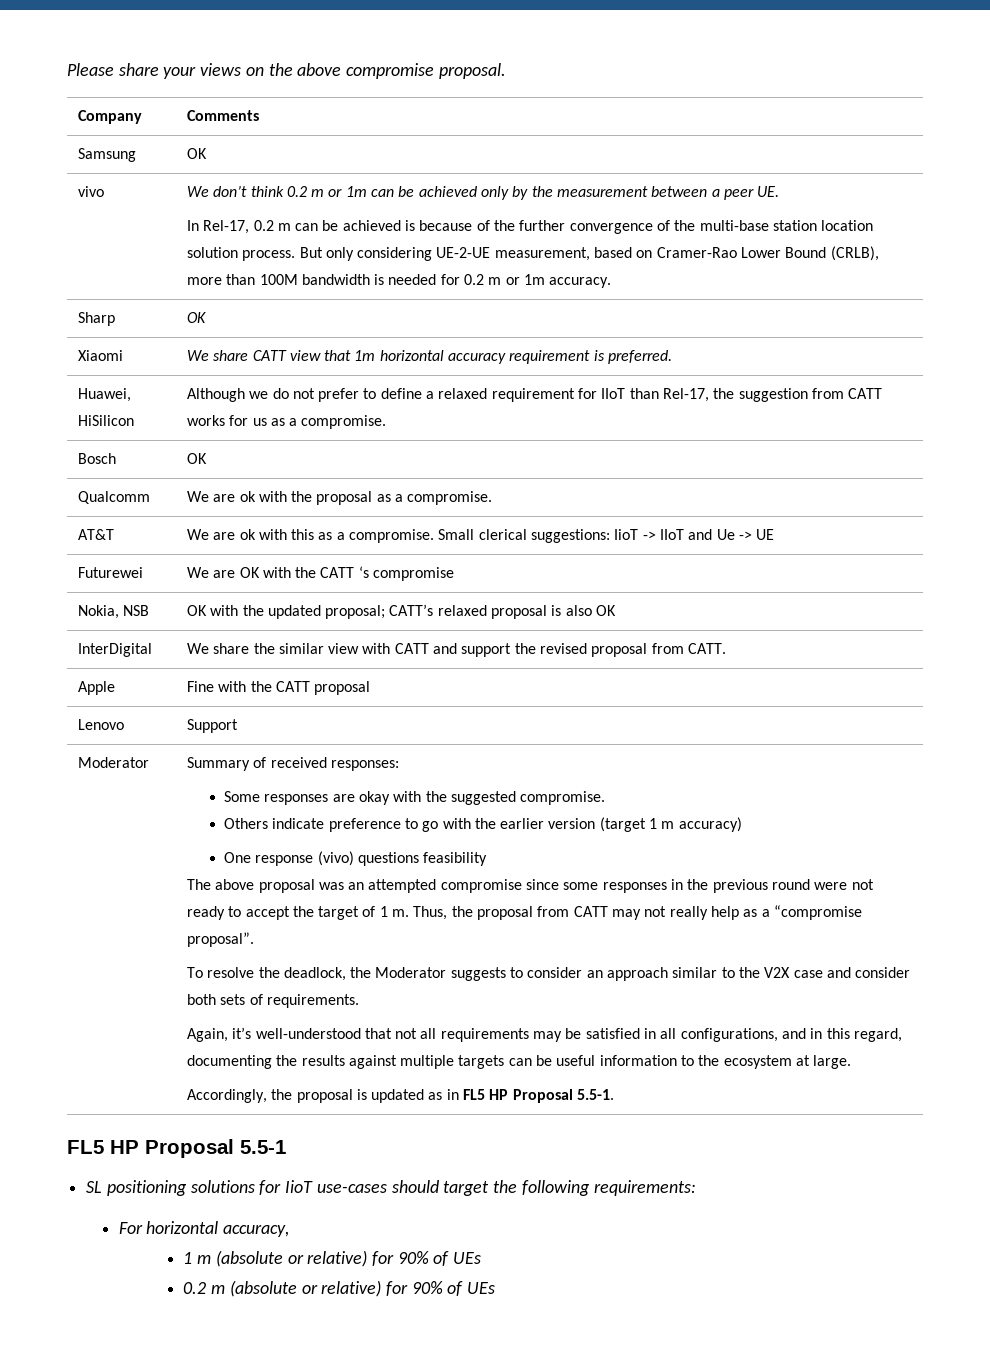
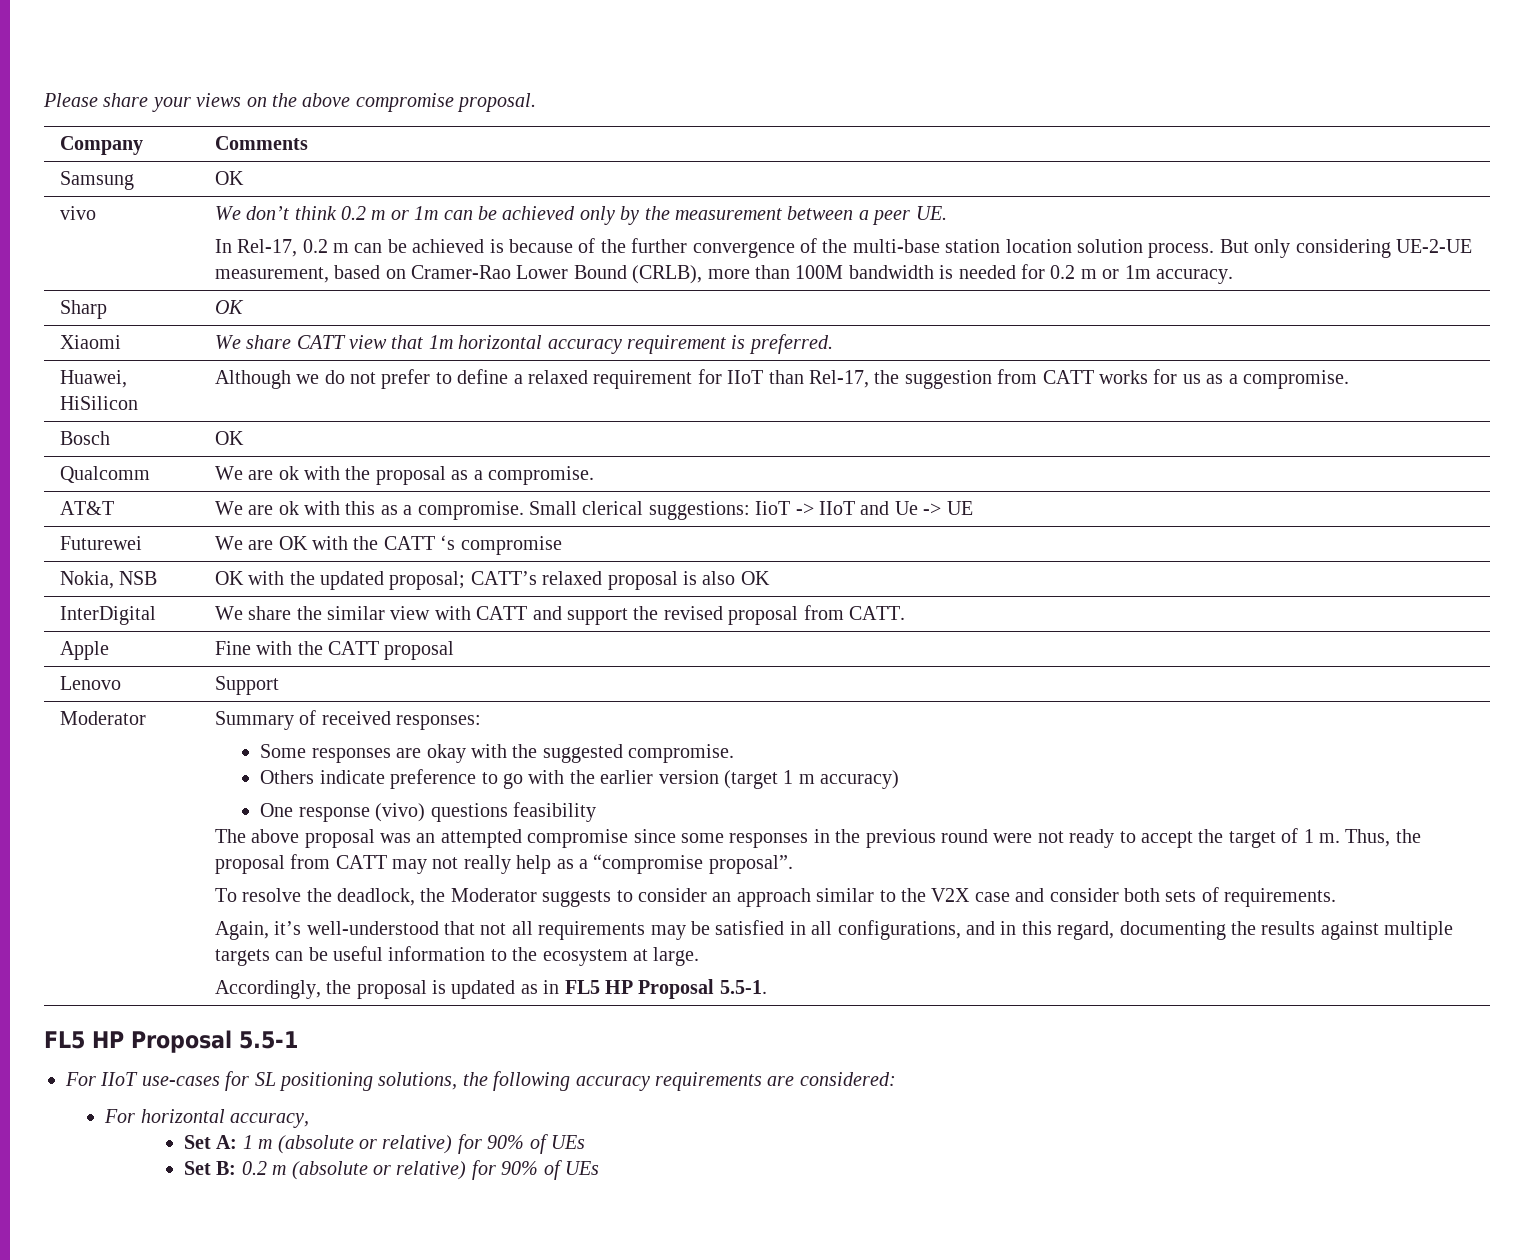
- SL positioning solutions for IioT use-cases should target the following requirements:
+ For IIoT use-cases for SL positioning solutions, the following accuracy requirements are considered:
- 1 m (absolute or relative) for 90% of UEs
+ Set A: 1 m (absolute or relative) for 90% of UEs
- 0.2 m (absolute or relative) for 90% of UEs
+ Set B: 0.2 m (absolute or relative) for 90% of UEs

